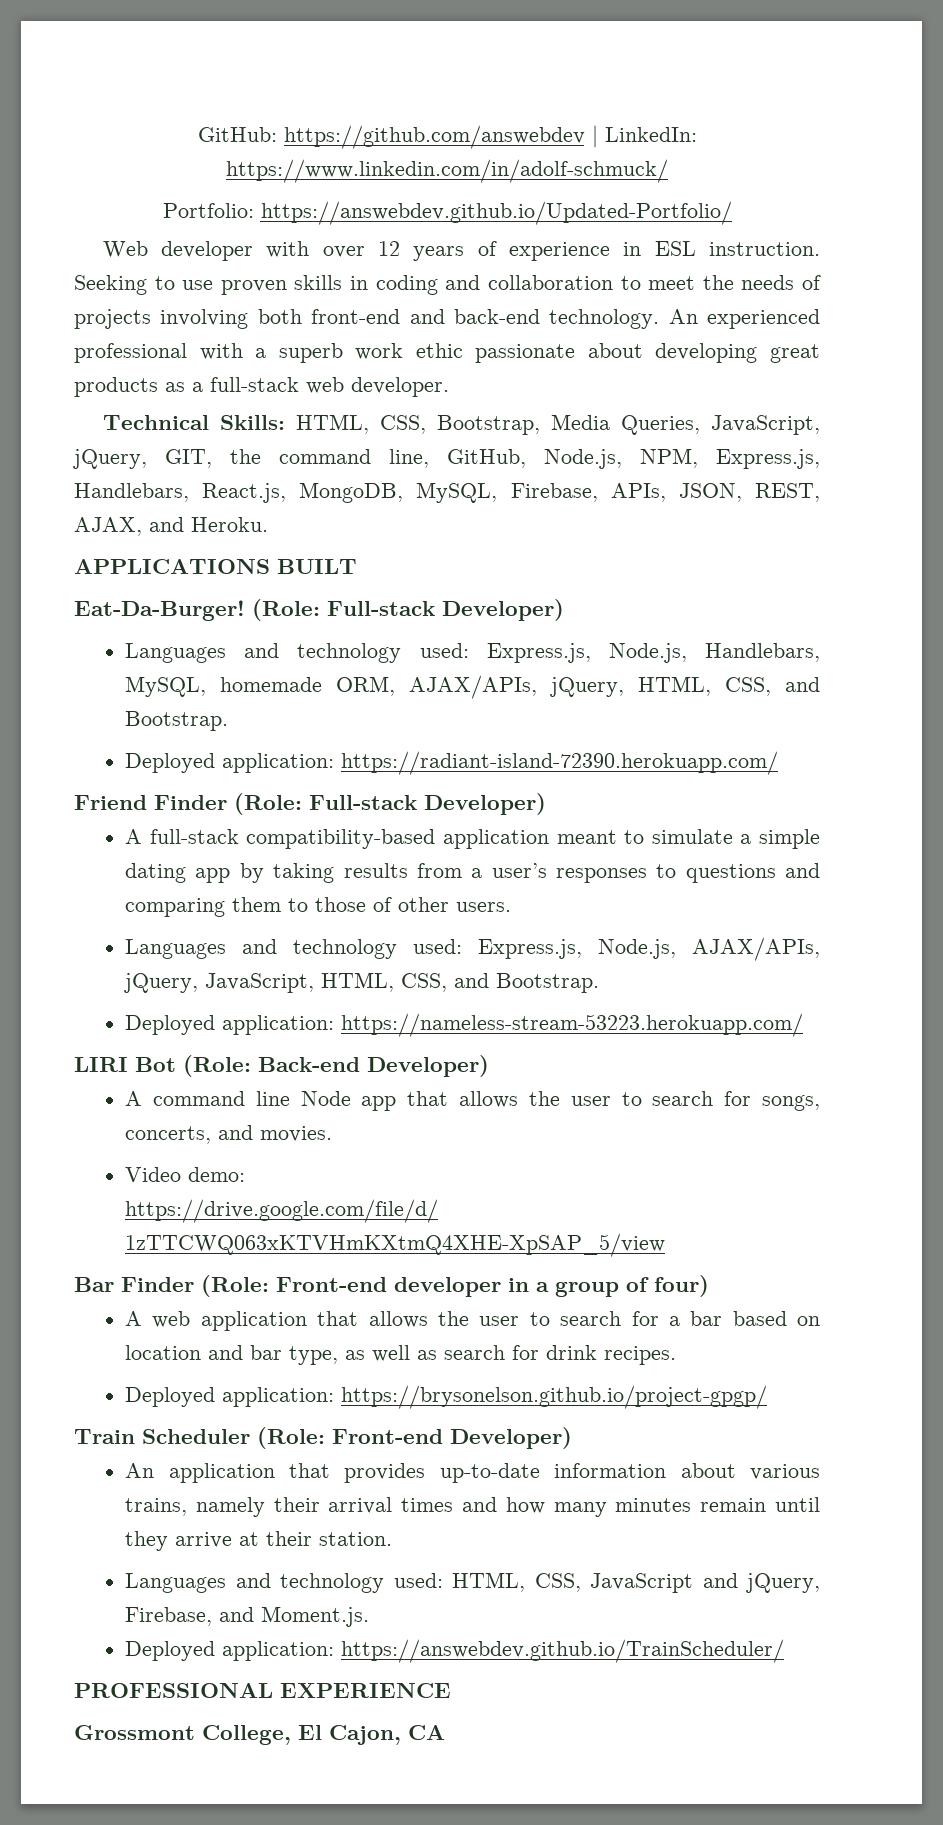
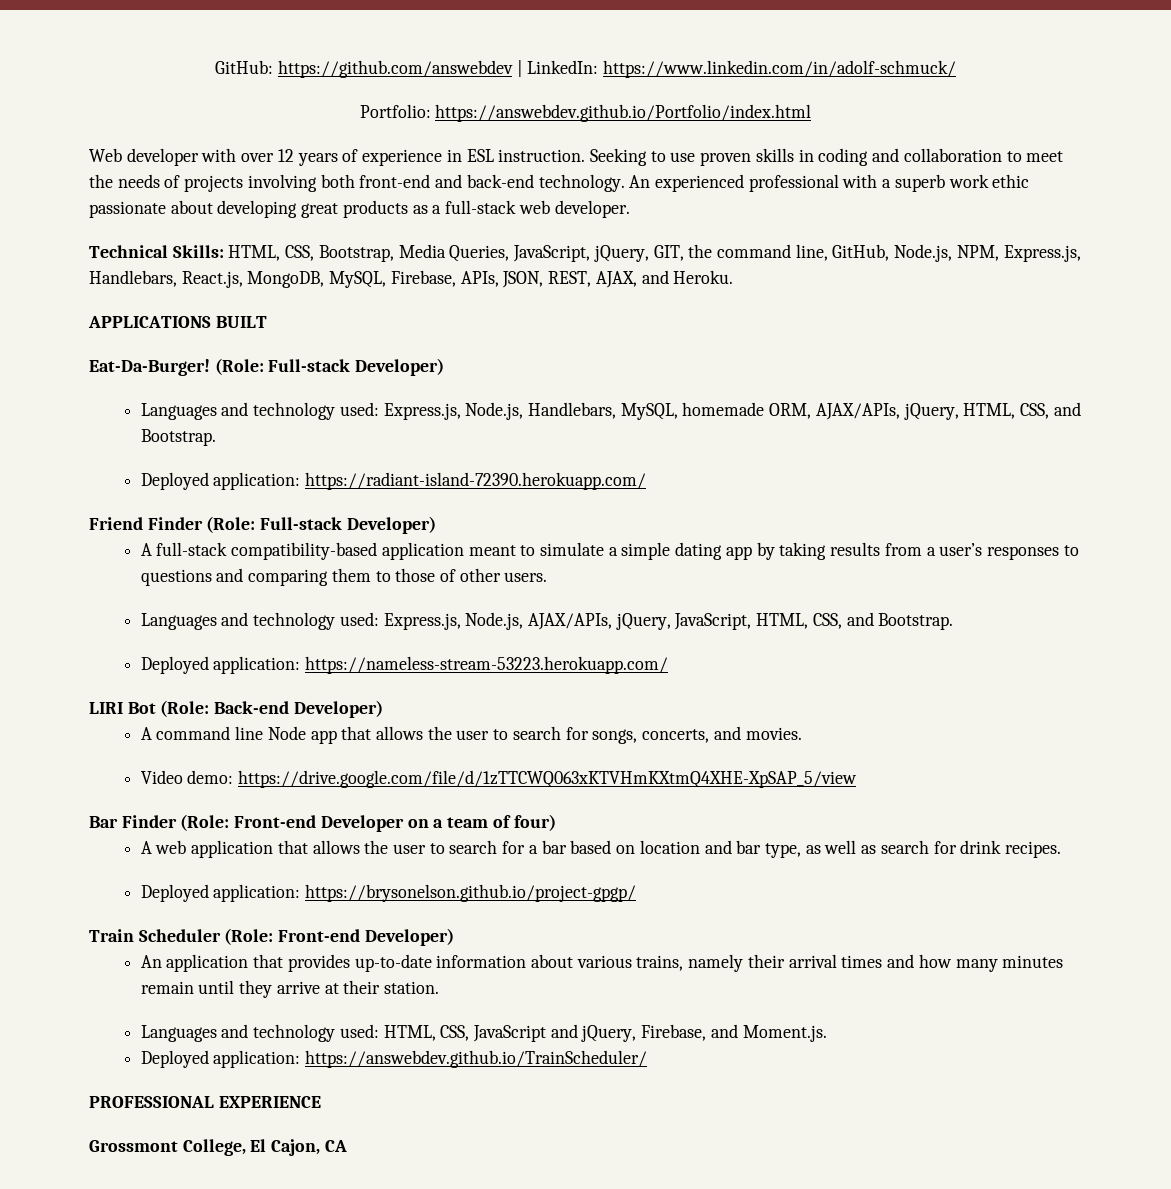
- Portfolio: https://answebdev.github.io/Updated-Portfolio/
+ Portfolio: https://answebdev.github.io/Portfolio/index.html
- Bar Finder (Role: Front-end developer in a group of four)
+ Bar Finder (Role: Front-end Developer on a team of four)

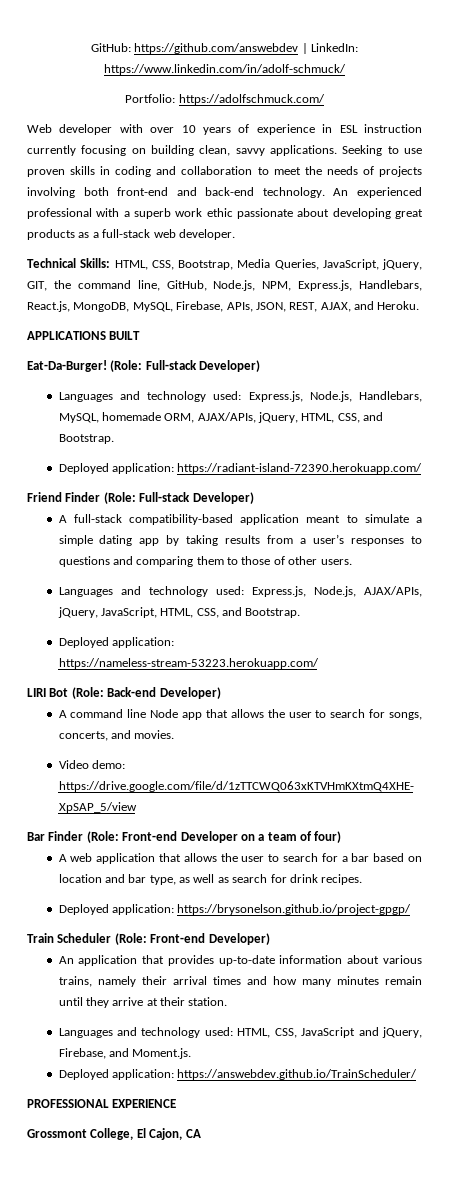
- Portfolio: https://answebdev.github.io/Portfolio/index.html
+ Portfolio: https://adolfschmuck.com/
- Web developer with over 12 years of experience in ESL instruction.
+ Web developer with over 10 years of experience in ESL instruction currently focusing on building clean, savvy applications.

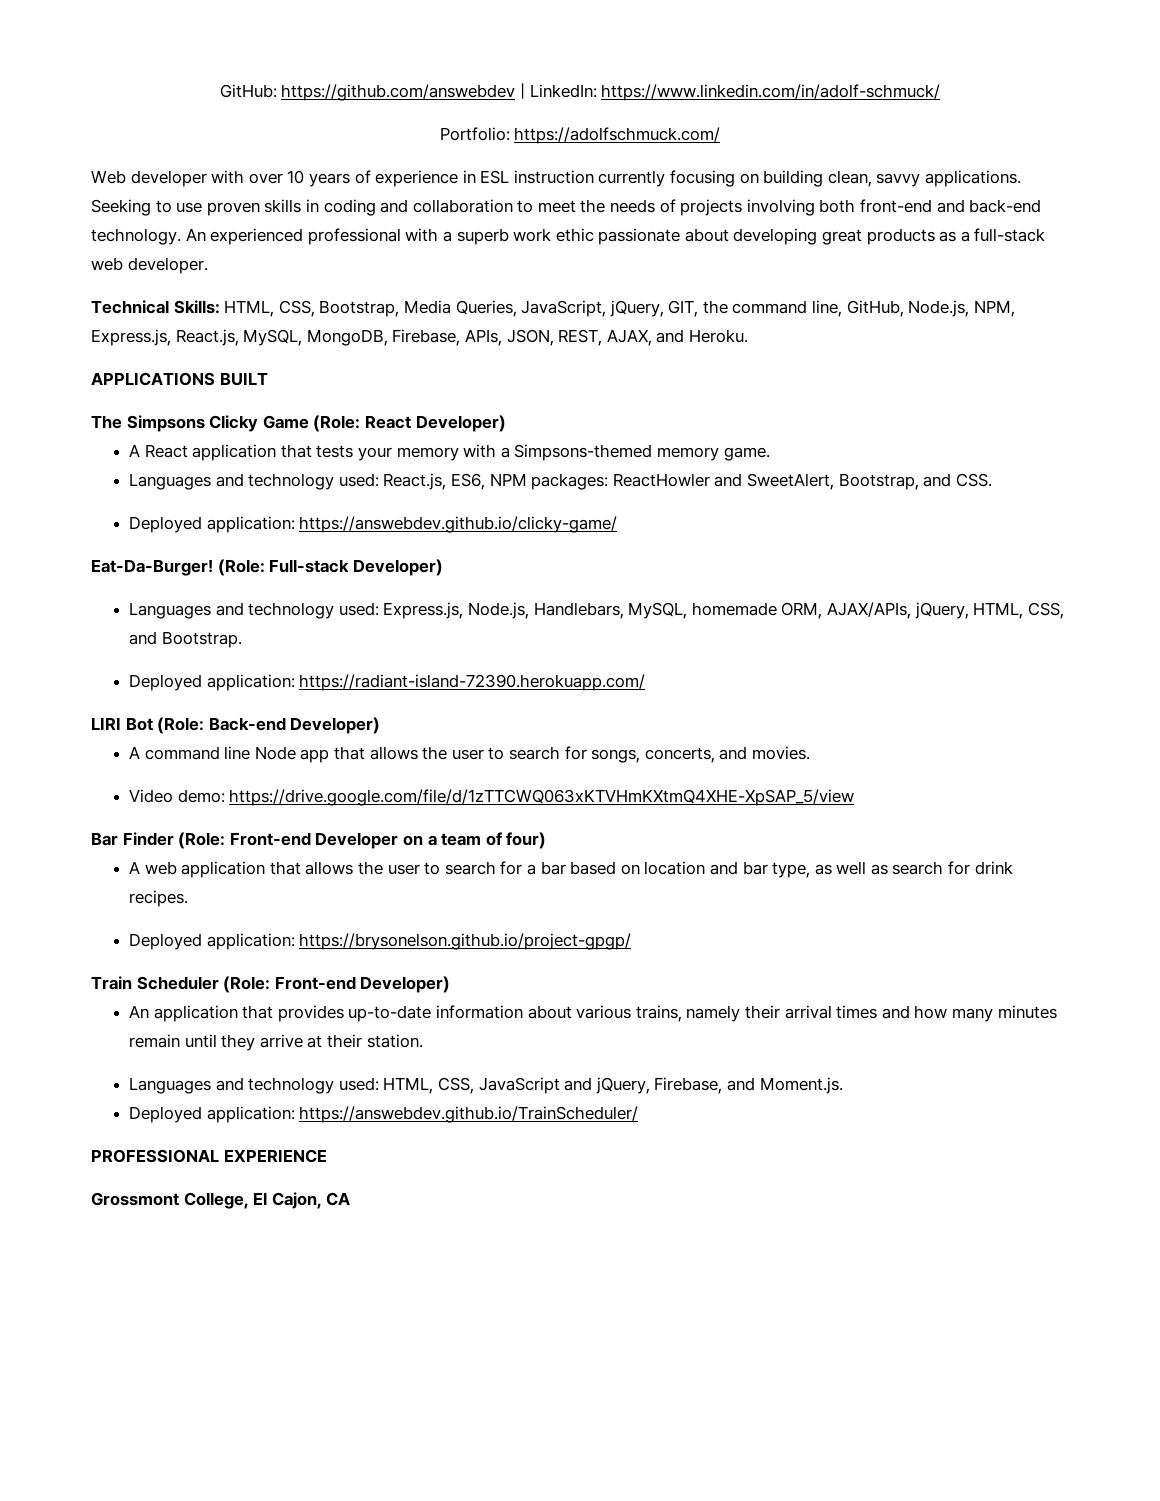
- Technical Skills: HTML, CSS, Bootstrap, Media Queries, JavaScript, jQuery, GIT, the command line, GitHub, Node.js, NPM, Express.js, Handlebars, React.js, MongoDB, MySQL, Firebase, APIs, JSON, REST, AJAX, and Heroku.
+ Technical Skills: HTML, CSS, Bootstrap, Media Queries, JavaScript, jQuery, GIT, the command line, GitHub, Node.js, NPM, Express.js, React.js, MySQL, MongoDB, Firebase, APIs, JSON, REST, AJAX, and Heroku.
+ The Simpsons Clicky Game (Role: React Developer)
+ A React application that tests your memory with a Simpsons-themed memory game.
+ Languages and technology used: React.js, ES6, NPM packages: ReactHowler and SweetAlert, Bootstrap, and CSS.
+ Deployed application: https://answebdev.github.io/clicky-game/
- Friend Finder (Role: Full-stack Developer)
- A full-stack compatibility-based application meant to simulate a simple dating app by taking results from a user’s responses to questions and comparing them to those of other users.
- Languages and technology used: Express.js, Node.js, AJAX/APIs, jQuery, JavaScript, HTML, CSS, and Bootstrap.
- Deployed application: https://nameless-stream-53223.herokuapp.com/

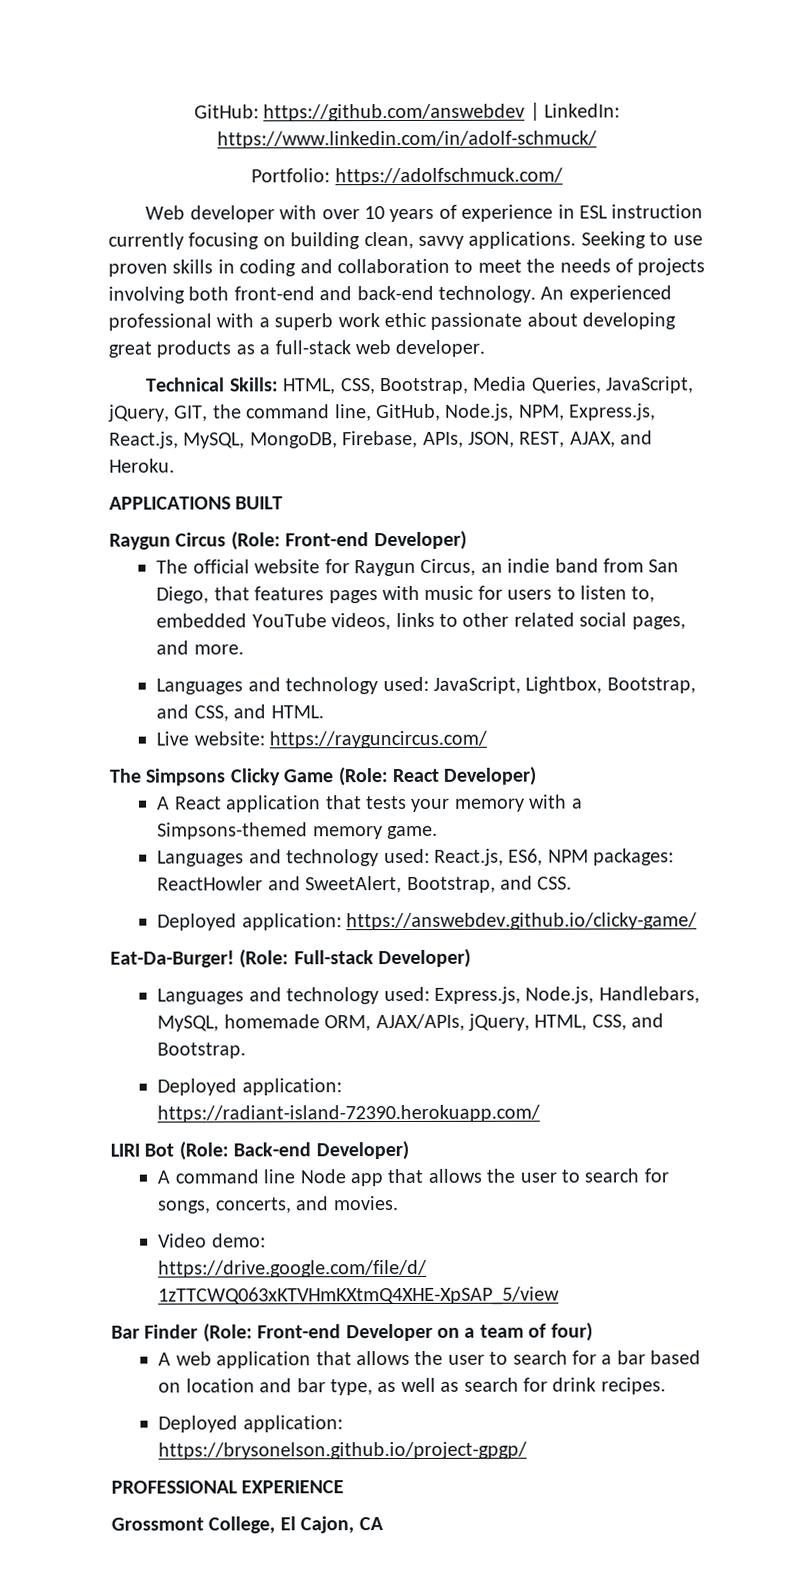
+ Raygun Circus (Role: Front-end Developer)
+ The official website for Raygun Circus, an indie band from San Diego, that features pages with music for users to listen to, embedded YouTube videos, links to other related social pages, and more.
+ Languages and technology used: JavaScript, Lightbox, Bootstrap, and CSS, and HTML.
+ Live website: https://rayguncircus.com/
- Train Scheduler (Role: Front-end Developer)
- An application that provides up-to-date information about various trains, namely their arrival times and how many minutes remain until they arrive at their station.
- Languages and technology used: HTML, CSS, JavaScript and jQuery, Firebase, and Moment.js.
- Deployed application: https://answebdev.github.io/TrainScheduler/

